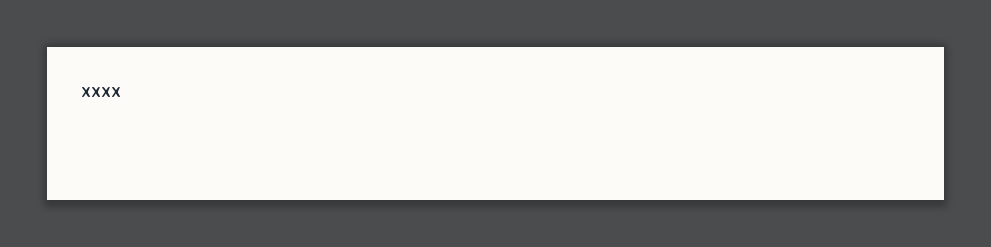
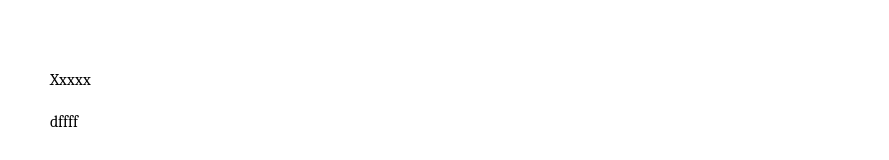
- xxxx
+ Xxxxx
+ dffff

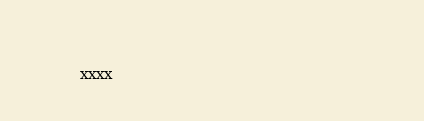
- Xxxxx
- dffff
+ xxxx

